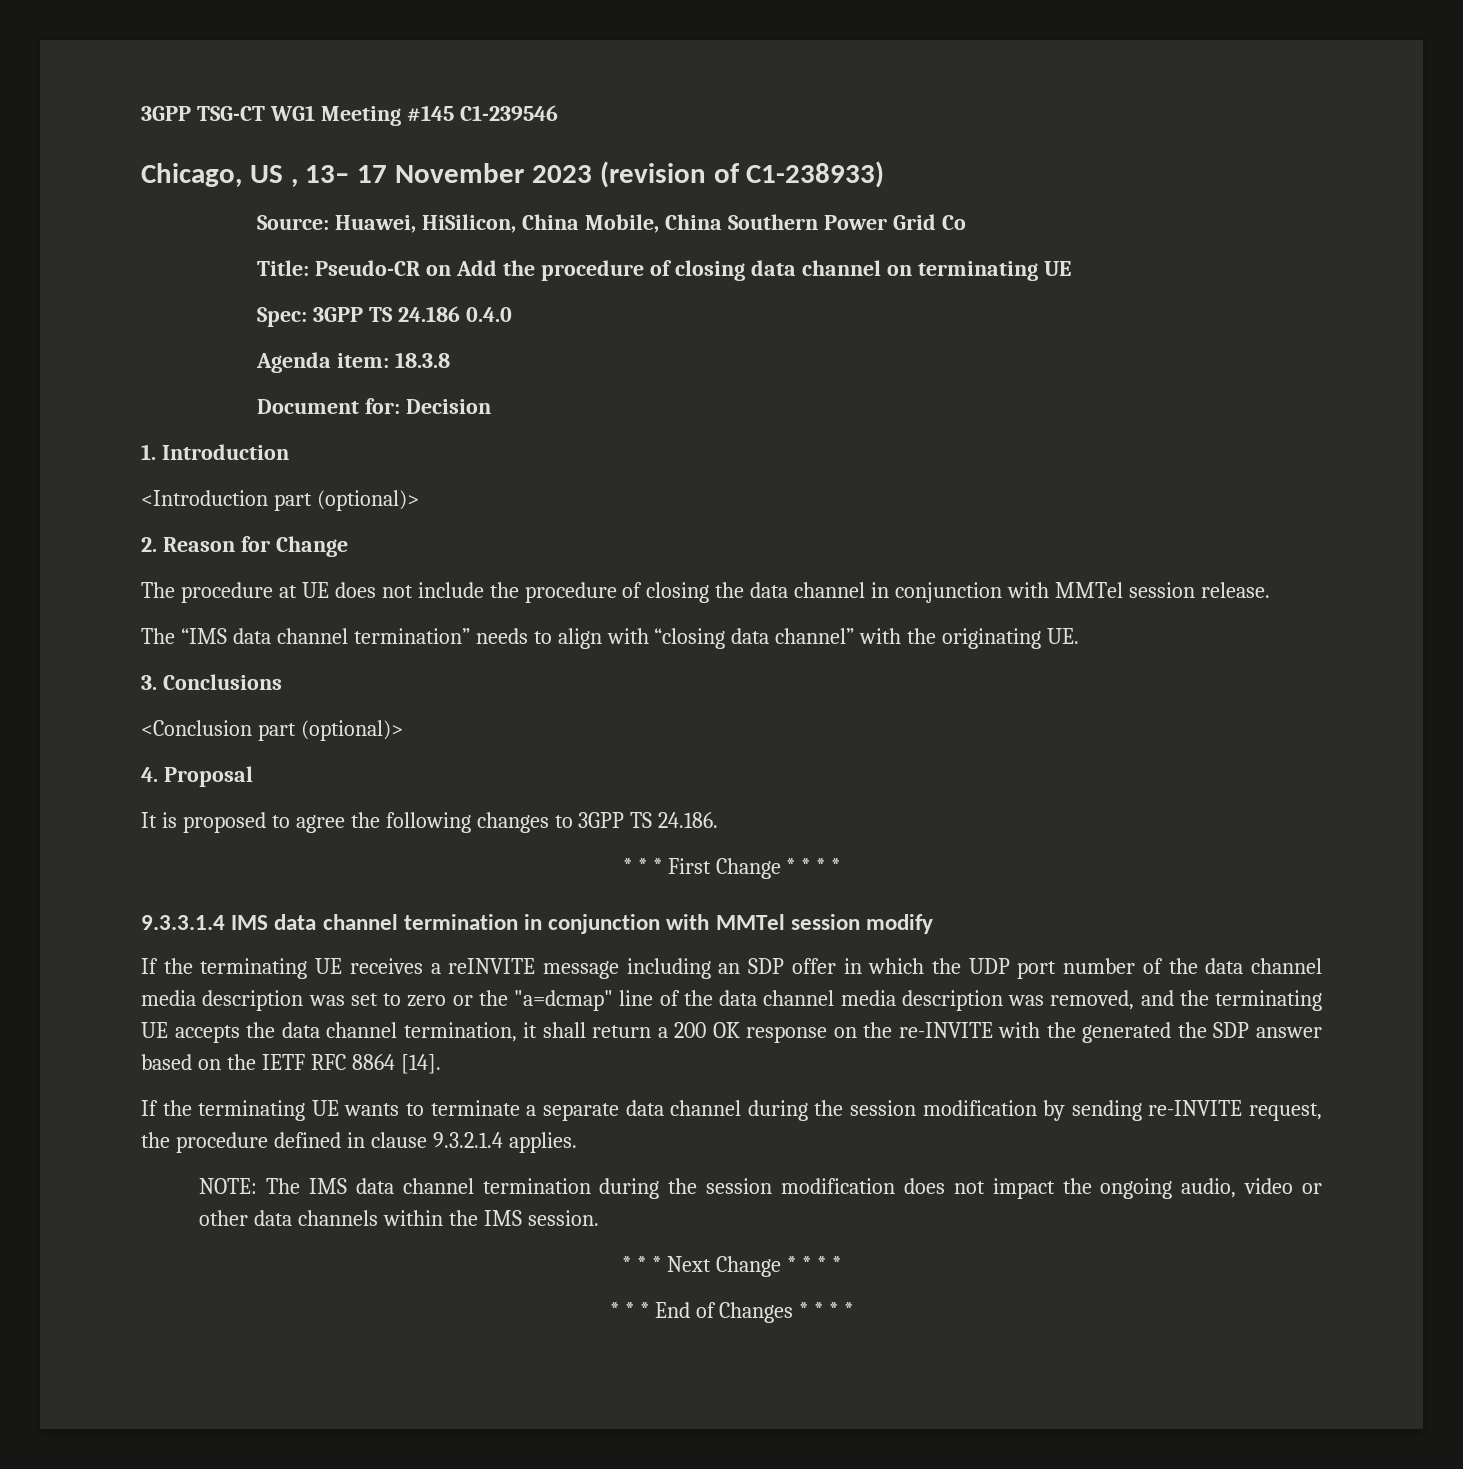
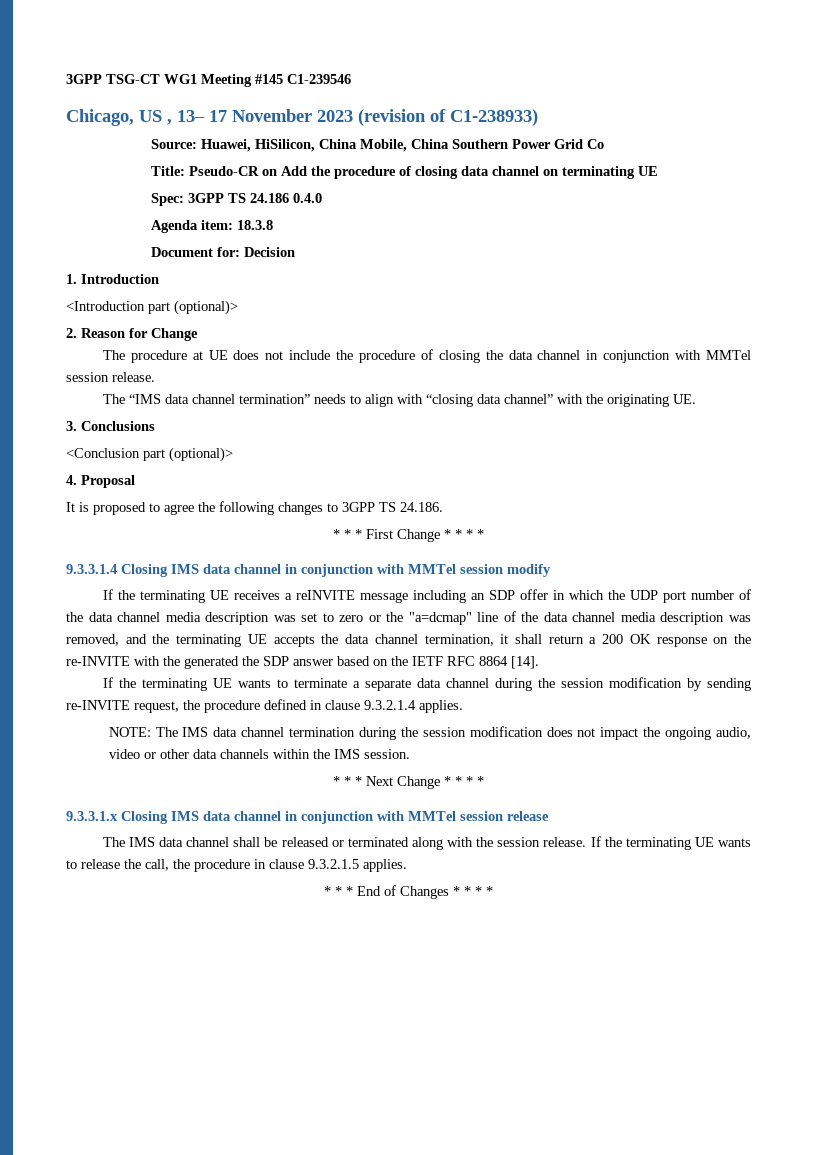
- 9.3.3.1.4 IMS data channel termination in conjunction with MMTel session modify
+ 9.3.3.1.4 Closing IMS data channel in conjunction with MMTel session modify
+ 9.3.3.1.x Closing IMS data channel in conjunction with MMTel session release
+ The IMS data channel shall be released or terminated along with the session release. If the terminating UE wants to release the call, the procedure in clause 9.3.2.1.5 applies.

